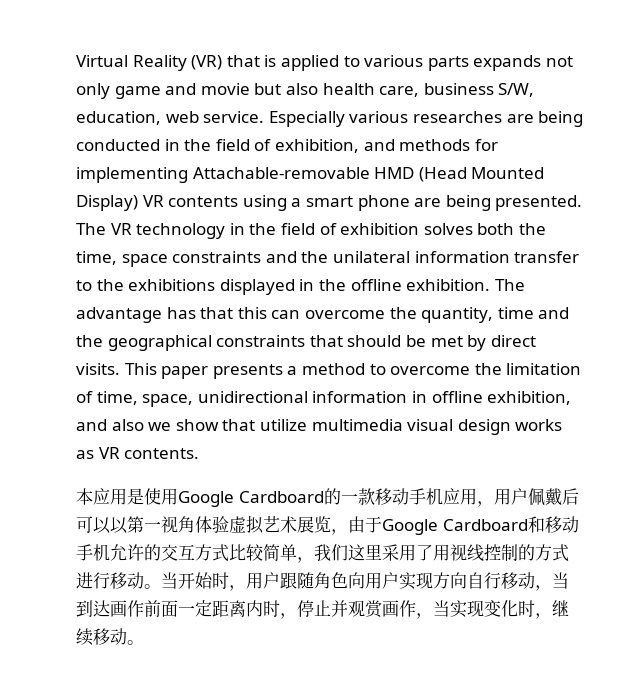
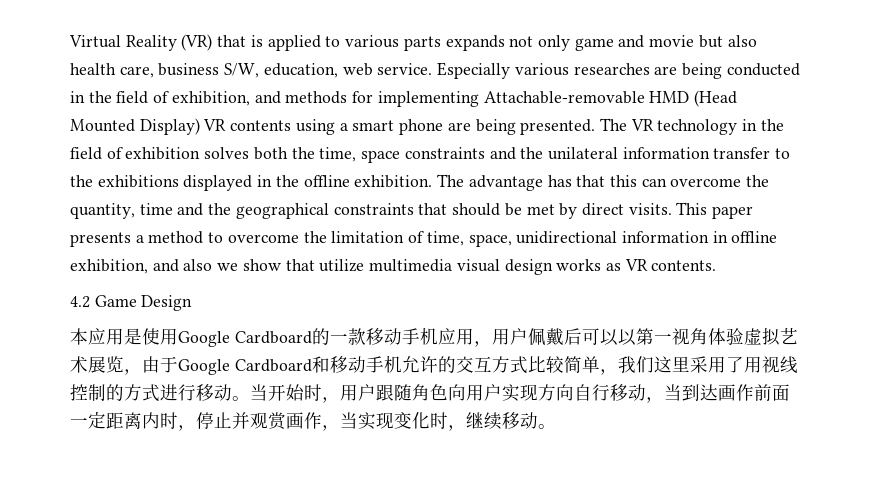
+ 4.2 Game Design

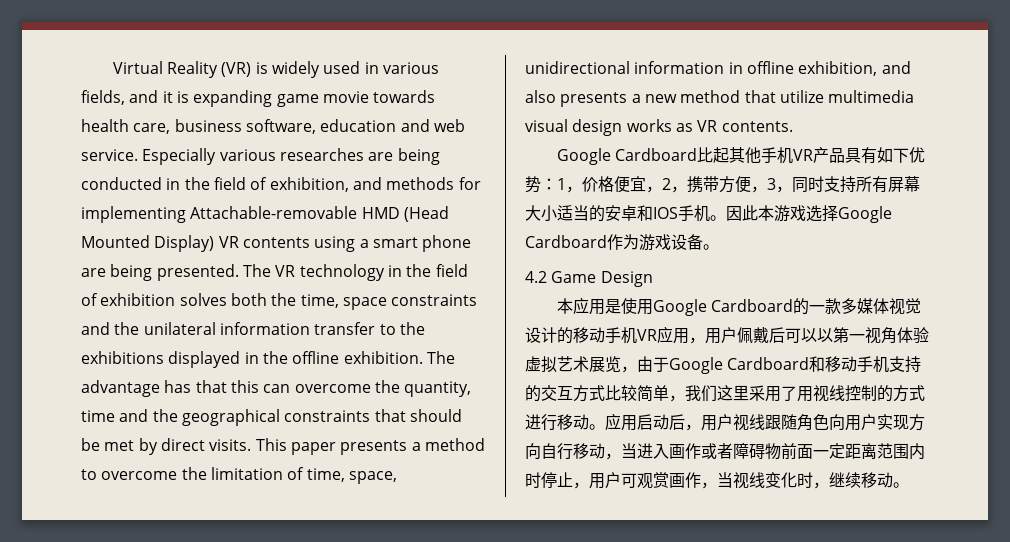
- Virtual Reality (VR) that is applied to various parts expands not only game and movie but also health care, business S/W, education, web service.
+ Virtual Reality (VR) is widely used in various fields, and it is expanding game movie towards health care, business software, education and web service.
- This paper presents a method to overcome the limitation of time, space, unidirectional information in offline exhibition, and also we show that utilize multimedia visual design works as VR contents.
+ This paper presents a method to overcome the limitation of time, space, unidirectional information in offline exhibition, and also presents a new method that utilize multimedia visual design works as VR contents.
+ Google Cardboard比起其他手机VR产品具有如下优势：1，价格便宜，2，携带方便，3，同时支持所有屏幕大小适当的安卓和IOS手机。因此本游戏选择Google Cardboard作为游戏设备。
- 本应用是使用Google Cardboard的一款移动手机应用，用户佩戴后可以以第一视角体验虚拟艺术展览，由于Google Cardboard和移动手机允许的交互方式比较简单，我们这里采用了用视线控制的方式进行移动。
+ 本应用是使用Google Cardboard的一款多媒体视觉设计的移动手机VR应用，用户佩戴后可以以第一视角体验虚拟艺术展览，由于Google Cardboard和移动手机支持的交互方式比较简单，我们这里采用了用视线控制的方式进行移动。
- 当开始时，用户跟随角色向用户实现方向自行移动，当到达画作前面一定距离内时，停止并观赏画作，当实现变化时，继续移动。
+ 应用启动后，用户视线跟随角色向用户实现方向自行移动，当进入画作或者障碍物前面一定距离范围内时停止，用户可观赏画作，当视线变化时，继续移动。

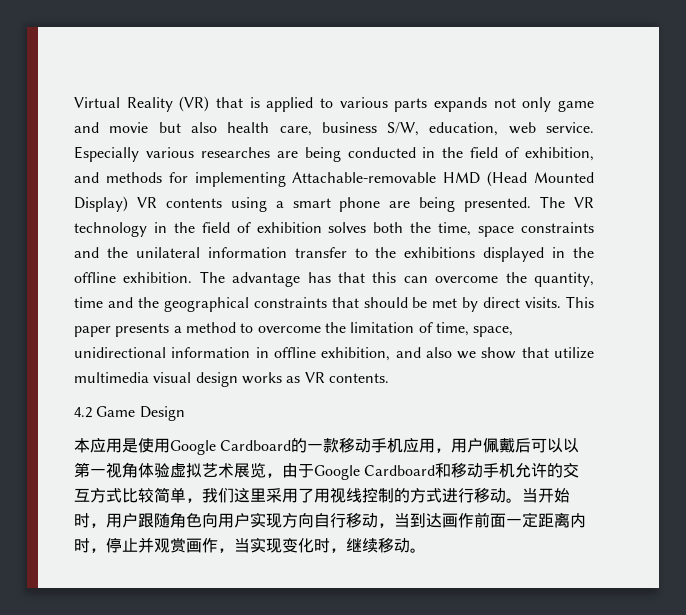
- Virtual Reality (VR) is widely used in various fields, and it is expanding game movie towards health care, business software, education and web service.
+ Virtual Reality (VR) that is applied to various parts expands not only game and movie but also health care, business S/W, education, web service.
- This paper presents a method to overcome the limitation of time, space, unidirectional information in offline exhibition, and also presents a new method that utilize multimedia visual design works as VR contents.
+ This paper presents a method to overcome the limitation of time, space, unidirectional information in offline exhibition, and also we show that utilize multimedia visual design works as VR contents.
- Google Cardboard比起其他手机VR产品具有如下优势：1，价格便宜，2，携带方便，3，同时支持所有屏幕大小适当的安卓和IOS手机。因此本游戏选择Google Cardboard作为游戏设备。
- 本应用是使用Google Cardboard的一款多媒体视觉设计的移动手机VR应用，用户佩戴后可以以第一视角体验虚拟艺术展览，由于Google Cardboard和移动手机支持的交互方式比较简单，我们这里采用了用视线控制的方式进行移动。
+ 本应用是使用Google Cardboard的一款移动手机应用，用户佩戴后可以以第一视角体验虚拟艺术展览，由于Google Cardboard和移动手机允许的交互方式比较简单，我们这里采用了用视线控制的方式进行移动。
- 应用启动后，用户视线跟随角色向用户实现方向自行移动，当进入画作或者障碍物前面一定距离范围内时停止，用户可观赏画作，当视线变化时，继续移动。
+ 当开始时，用户跟随角色向用户实现方向自行移动，当到达画作前面一定距离内时，停止并观赏画作，当实现变化时，继续移动。

